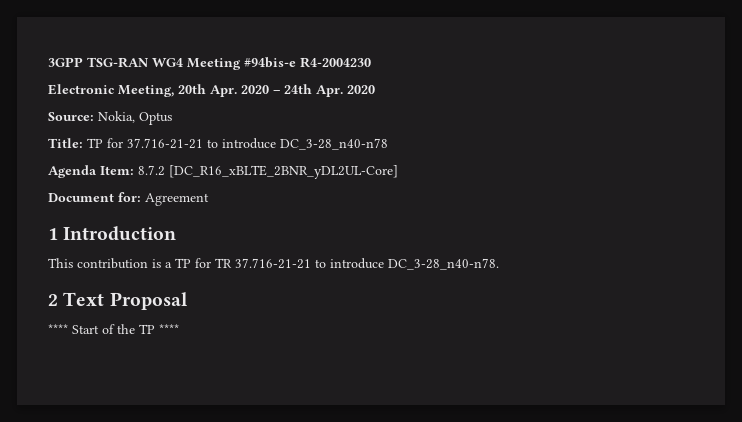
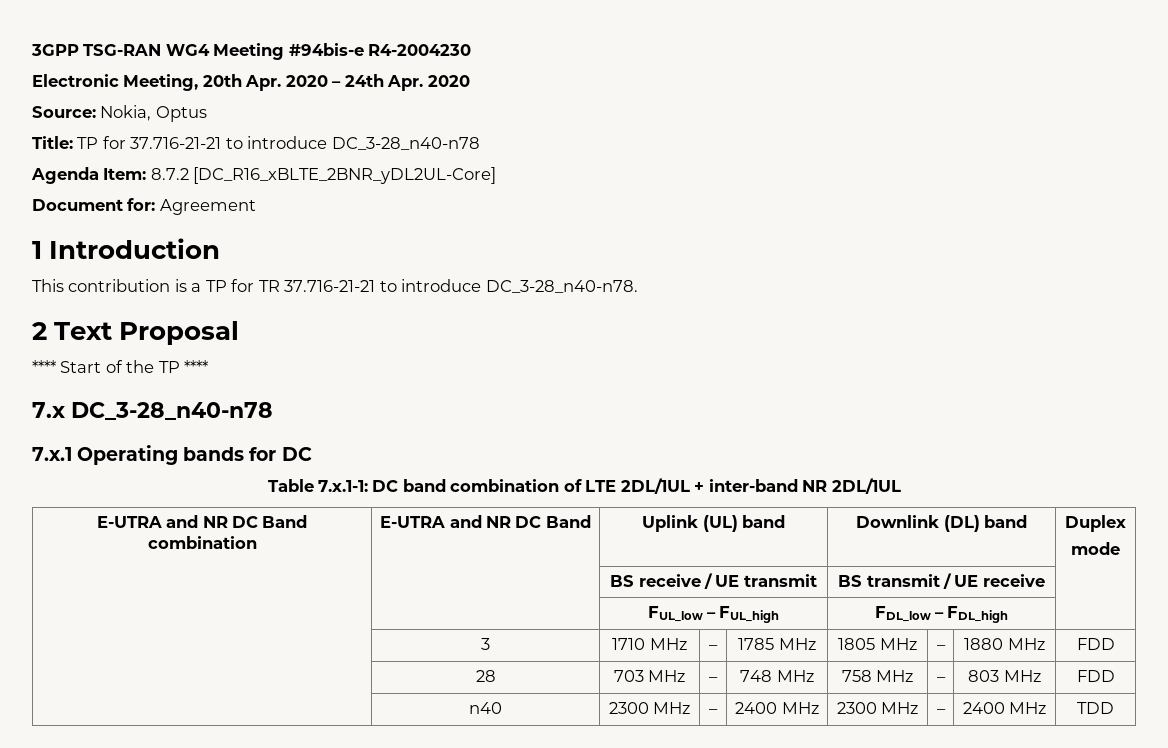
+ 7.x DC_3-28_n40-n78
+ 7.x.1 Operating bands for DC
+ Table 7.x.1-1: DC band combination of LTE 2DL/1UL + inter-band NR 2DL/1UL
+ E-UTRA and NR DC Band combination | E-UTRA and NR DC Band | Uplink (UL) band | Downlink (DL) band | Duplex
+ mode
+ | | BS receive / UE transmit | BS transmit / UE receive |
+ | | FUL_low – FUL_high | FDL_low – FDL_high |
+ | 3 | 1710 MHz | – | 1785 MHz | 1805 MHz | – | 1880 MHz | FDD
+ | 28 | 703 MHz | – | 748 MHz | 758 MHz | – | 803 MHz | FDD
+ | n40 | 2300 MHz | – | 2400 MHz | 2300 MHz | – | 2400 MHz | TDD

